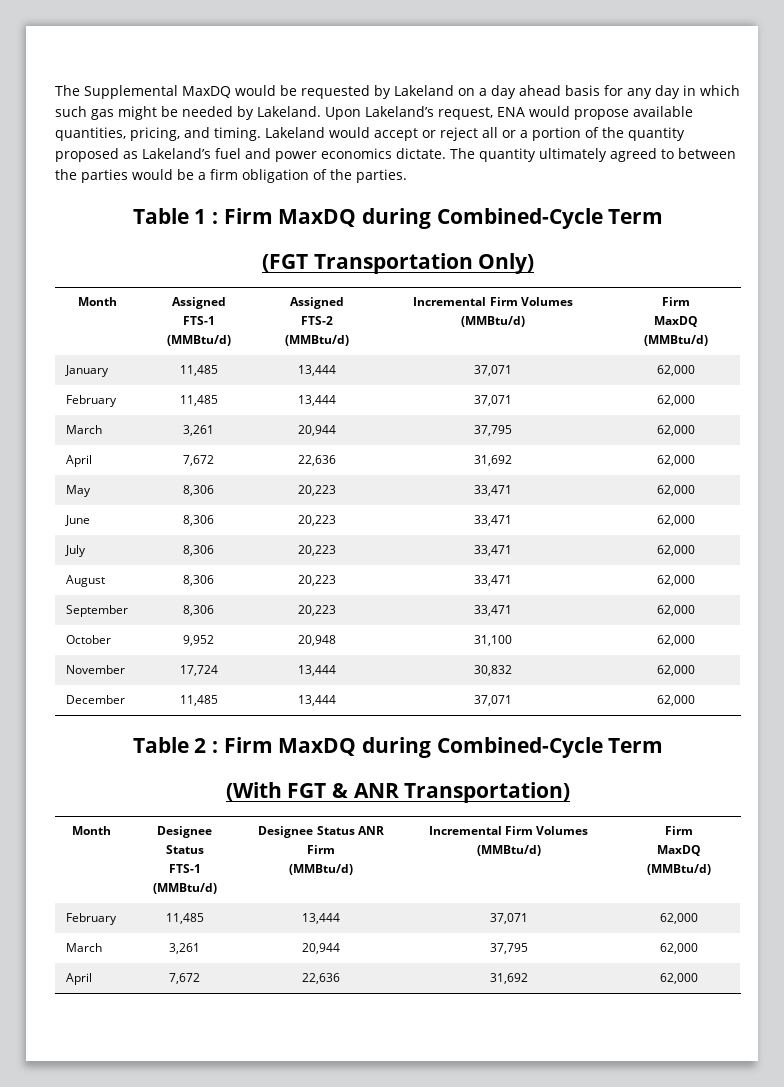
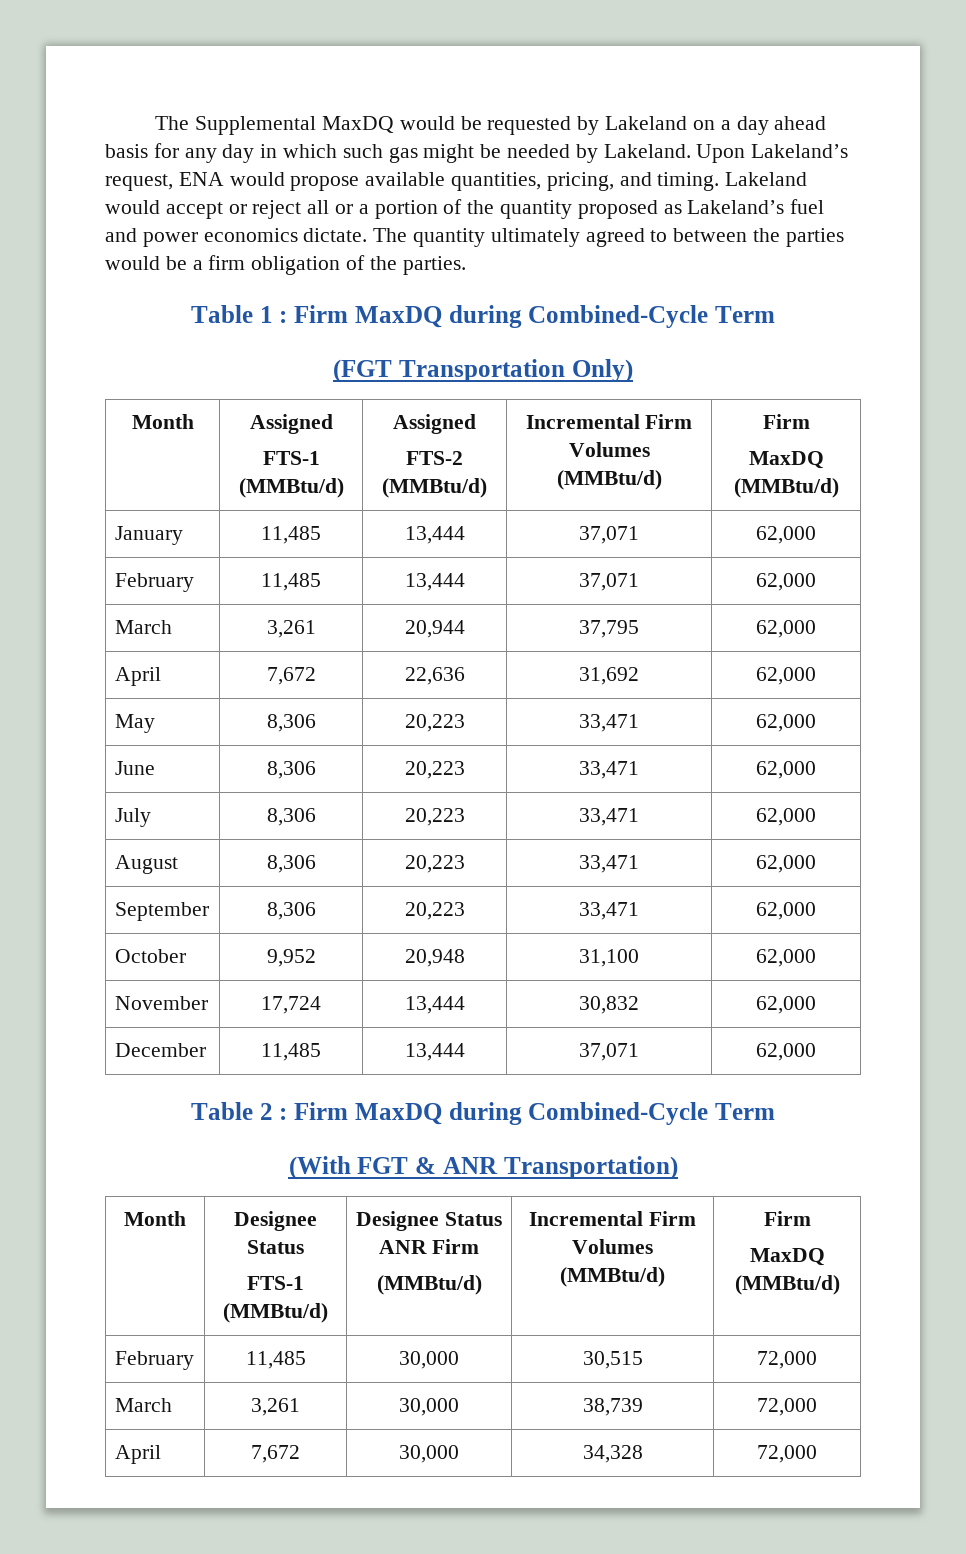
  Month | Designee Status
  FTS-1 (MMBtu/d) | Designee Status ANR Firm
  (MMBtu/d) | Incremental Firm Volumes (MMBtu/d) | Firm
  MaxDQ (MMBtu/d)
- February | 11,485 | 13,444 | 37,071 | 62,000
- March | 3,261 | 20,944 | 37,795 | 62,000
- April | 7,672 | 22,636 | 31,692 | 62,000
+ February | 11,485 | 30,000 | 30,515 | 72,000
+ March | 3,261 | 30,000 | 38,739 | 72,000
+ April | 7,672 | 30,000 | 34,328 | 72,000

